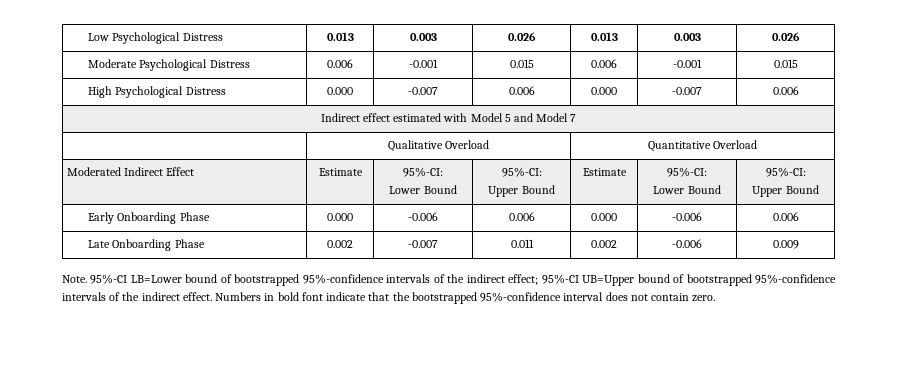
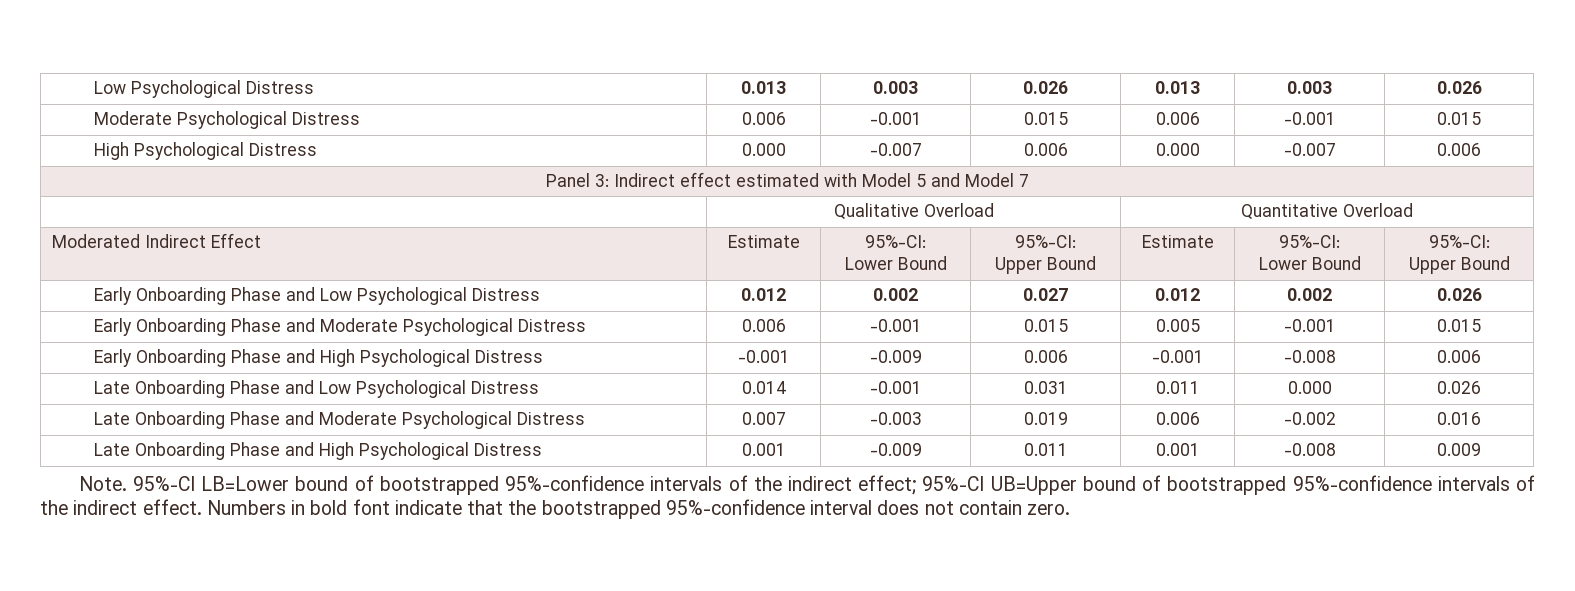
- Indirect effect estimated with Model 5 and Model 7
+ Panel 3: Indirect effect estimated with Model 5 and Model 7
- Early Onboarding Phase | 0.000 | -0.006 | 0.006 | 0.000 | -0.006 | 0.006
- Late Onboarding Phase | 0.002 | -0.007 | 0.011 | 0.002 | -0.006 | 0.009
+ Early Onboarding Phase and Low Psychological Distress | 0.012 | 0.002 | 0.027 | 0.012 | 0.002 | 0.026
+ Early Onboarding Phase and Moderate Psychological Distress | 0.006 | -0.001 | 0.015 | 0.005 | -0.001 | 0.015
+ Early Onboarding Phase and High Psychological Distress | -0.001 | -0.009 | 0.006 | -0.001 | -0.008 | 0.006
+ Late Onboarding Phase and Low Psychological Distress | 0.014 | -0.001 | 0.031 | 0.011 | 0.000 | 0.026
+ Late Onboarding Phase and Moderate Psychological Distress | 0.007 | -0.003 | 0.019 | 0.006 | -0.002 | 0.016
+ Late Onboarding Phase and High Psychological Distress | 0.001 | -0.009 | 0.011 | 0.001 | -0.008 | 0.009

